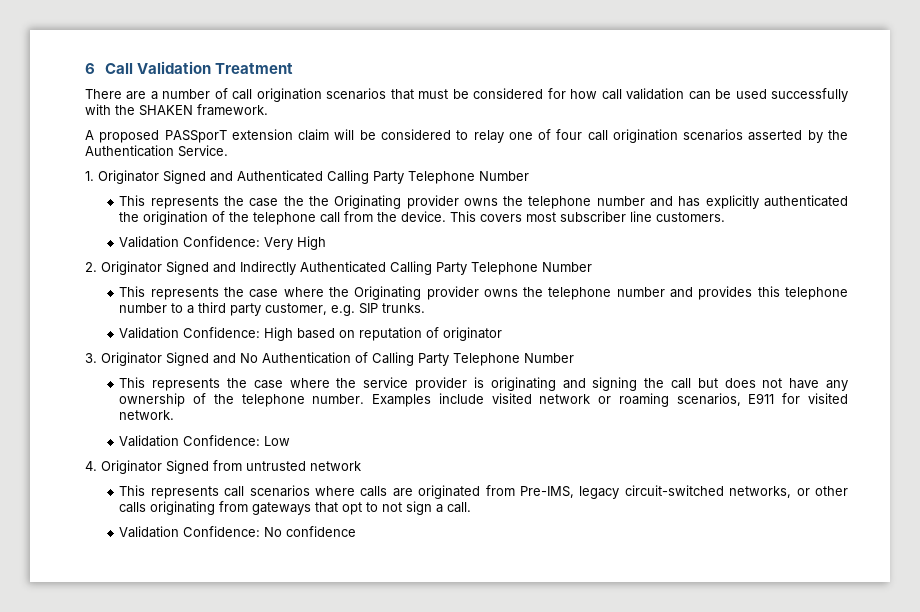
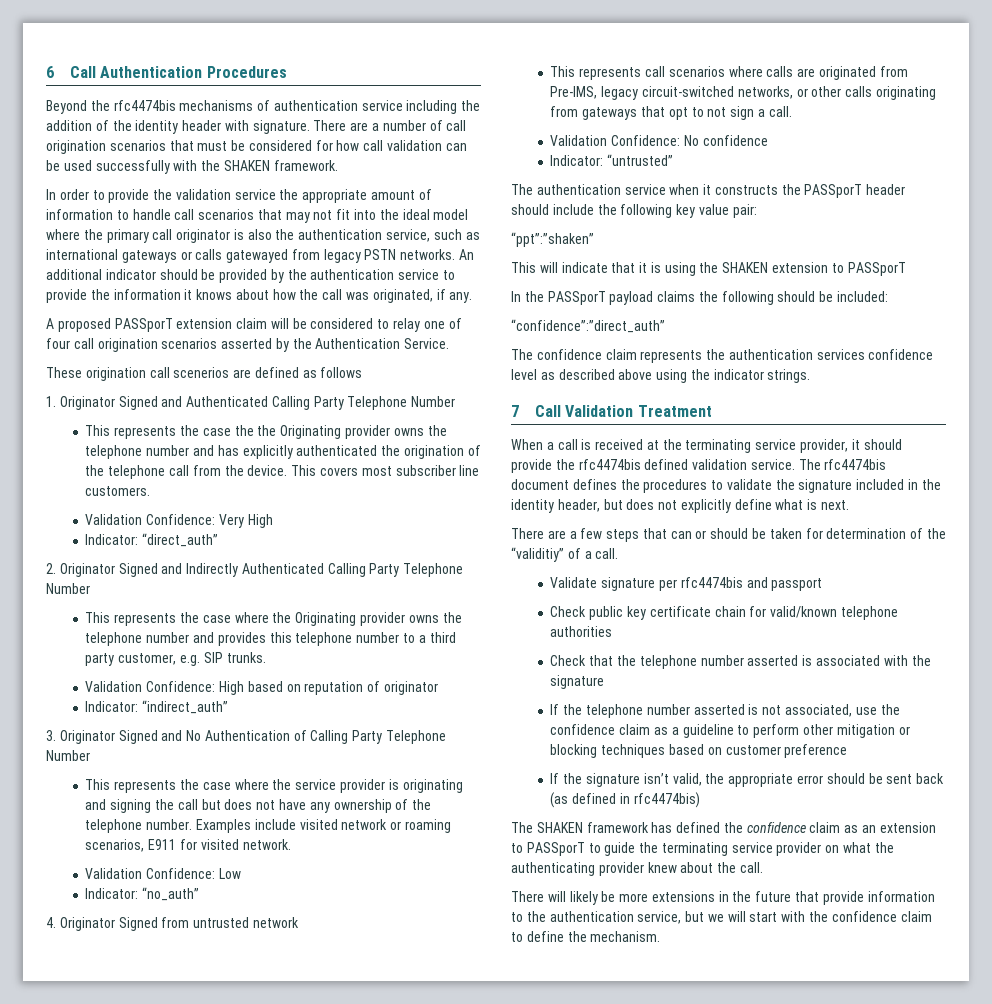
- 6 Call Validation Treatment
- There are a number of call origination scenarios that must be considered for how call validation can be used successfully with the SHAKEN framework.
+ 6 Call Authentication Procedures
+ Beyond the rfc4474bis mechanisms of authentication service including the addition of the identity header with signature. There are a number of call origination scenarios that must be considered for how call validation can be used successfully with the SHAKEN framework.
+ In order to provide the validation service the appropriate amount of information to handle call scenarios that may not fit into the ideal model where the primary call originator is also the authentication service, such as international gateways or calls gatewayed from legacy PSTN networks. An additional indicator should be provided by the authentication service to provide the information it knows about how the call was originated, if any.
+ These origination call scenerios are defined as follows
+ Indicator: “direct_auth”
+ Indicator: “indirect_auth”
+ Indicator: “no_auth”
+ Indicator: “untrusted”
+ The authentication service when it constructs the PASSporT header should include the following key value pair:
+ “ppt”:”shaken”
+ This will indicate that it is using the SHAKEN extension to PASSporT
+ In the PASSporT payload claims the following should be included:
+ “confidence”:”direct_auth”
+ The confidence claim represents the authentication services confidence level as described above using the indicator strings.
+ 7 Call Validation Treatment
+ When a call is received at the terminating service provider, it should provide the rfc4474bis defined validation service. The rfc4474bis document defines the procedures to validate the signature included in the identity header, but does not explicitly define what is next.
+ There are a few steps that can or should be taken for determination of the “validitiy” of a call.
+ Validate signature per rfc4474bis and passport
+ Check public key certificate chain for valid/known telephone authorities
+ Check that the telephone number asserted is associated with the signature
+ If the telephone number asserted is not associated, use the confidence claim as a guideline to perform other mitigation or blocking techniques based on customer preference
+ If the signature isn’t valid, the appropriate error should be sent back (as defined in rfc4474bis)
+ The SHAKEN framework has defined the confidence claim as an extension to PASSporT to guide the terminating service provider on what the authenticating provider knew about the call.
+ There will likely be more extensions in the future that provide information to the authentication service, but we will start with the confidence claim to define the mechanism.

